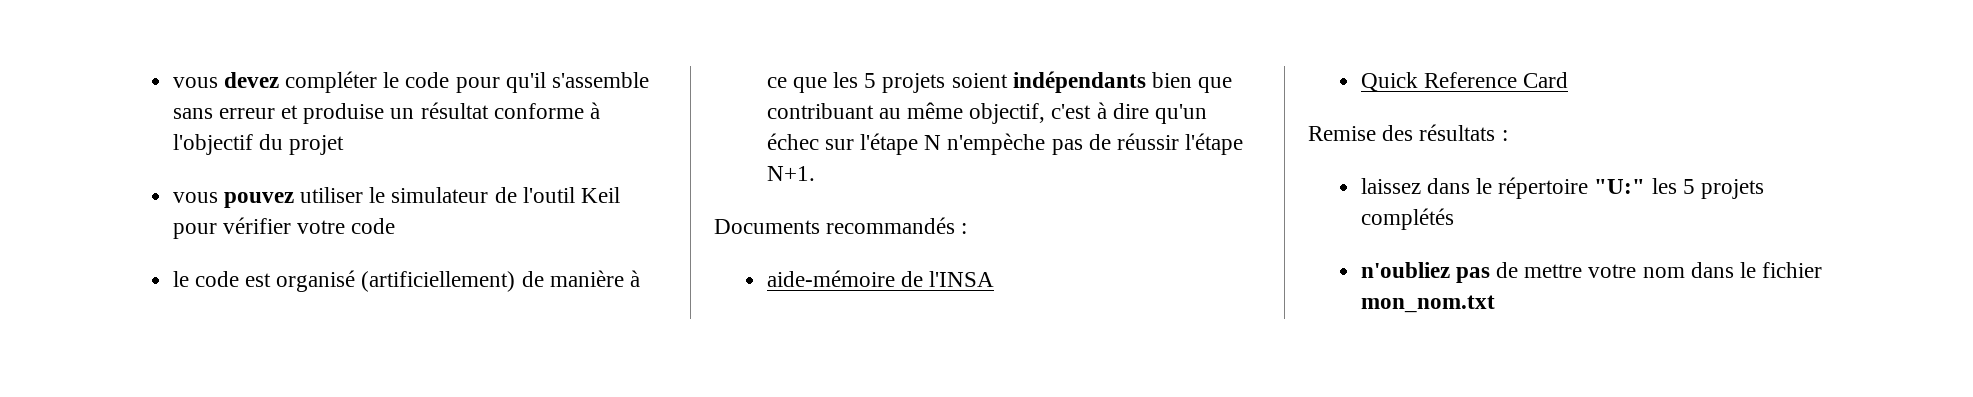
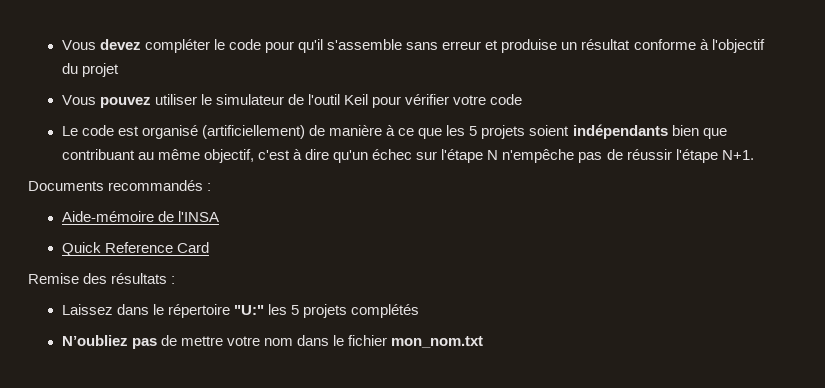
- vous devez compléter le code pour qu'il s'assemble sans erreur et produise un résultat conforme à l'objectif du projet
+ Vous devez compléter le code pour qu'il s'assemble sans erreur et produise un résultat conforme à l'objectif du projet
- vous pouvez utiliser le simulateur de l'outil Keil pour vérifier votre code
+ Vous pouvez utiliser le simulateur de l'outil Keil pour vérifier votre code
- le code est organisé (artificiellement) de manière à ce que les 5 projets soient indépendants bien que contribuant au même objectif, c'est à dire qu'un échec sur l'étape N n'empèche pas de réussir l'étape N+1.
+ Le code est organisé (artificiellement) de manière à ce que les 5 projets soient indépendants bien que contribuant au même objectif, c'est à dire qu'un échec sur l'étape N n'empêche pas de réussir l'étape N+1.
- aide-mémoire de l'INSA
+ Aide-mémoire de l'INSA
- laissez dans le répertoire "U:" les 5 projets complétés
+ Laissez dans le répertoire "U:" les 5 projets complétés
- n'oubliez pas de mettre votre nom dans le fichier mon_nom.txt
+ N’oubliez pas de mettre votre nom dans le fichier mon_nom.txt

